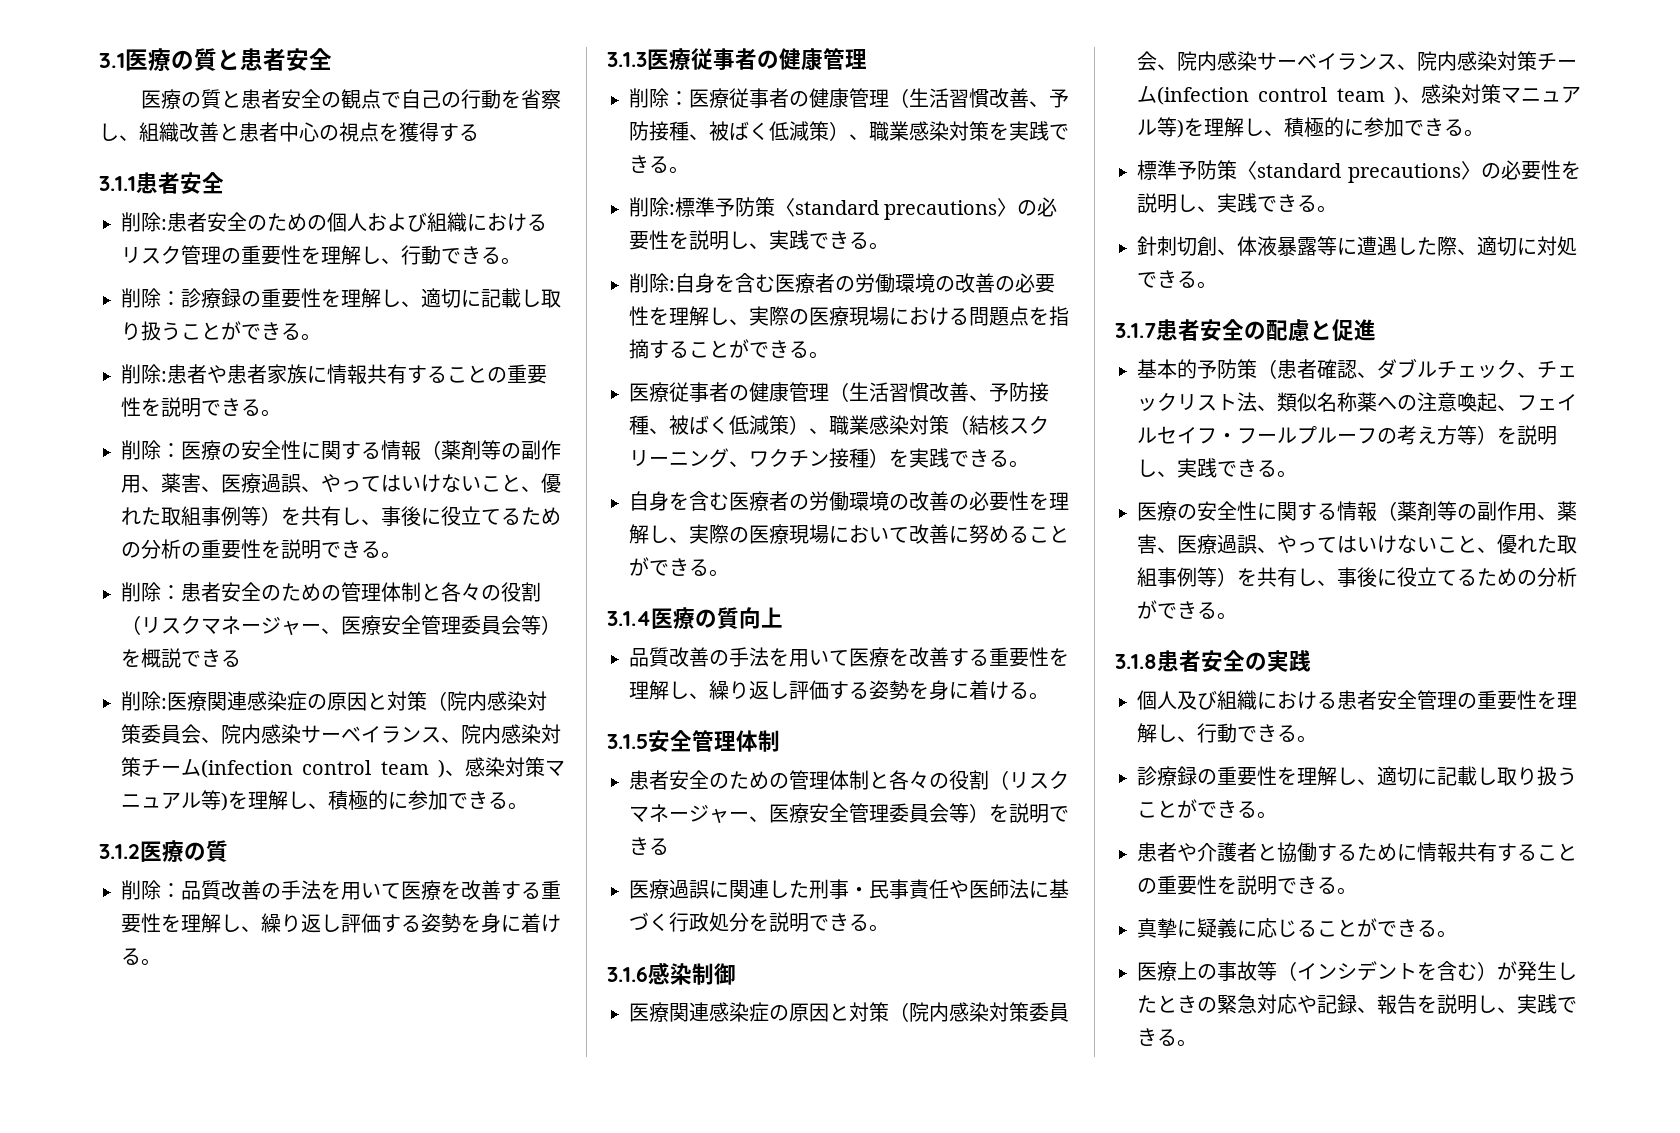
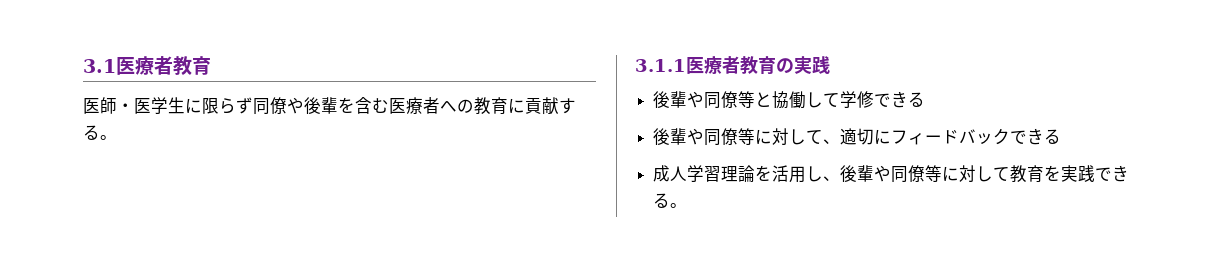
- 3.1医療の質と患者安全
- 医療の質と患者安全の観点で自己の行動を省察し、組織改善と患者中心の視点を獲得する
+ 3.1医療者教育
+ 医師・医学生に限らず同僚や後輩を含む医療者への教育に貢献する。
- 3.1.1患者安全
- 削除:患者安全のための個人および組織におけるリスク管理の重要性を理解し、行動できる。
- 削除：診療録の重要性を理解し、適切に記載し取り扱うことができる。
- 削除:患者や患者家族に情報共有することの重要性を説明できる。
- 削除：医療の安全性に関する情報（薬剤等の副作用、薬害、医療過誤、やってはいけないこと、優れた取組事例等）を共有し、事後に役立てるための分析の重要性を説明できる。
- 削除：患者安全のための管理体制と各々の役割（リスクマネージャー、医療安全管理委員会等）を概説できる
- 削除:医療関連感染症の原因と対策（院内感染対策委員会、院内感染サーベイランス、院内感染対策チーム(infection control team )、感染対策マニュアル等)を理解し、積極的に参加できる。
- 3.1.2医療の質
- 削除：品質改善の手法を用いて医療を改善する重要性を理解し、繰り返し評価する姿勢を身に着ける。
- 3.1.3医療従事者の健康管理
- 削除：医療従事者の健康管理（生活習慣改善、予防接種、被ばく低減策）、職業感染対策を実践できる。
- 削除:標準予防策〈standard precautions〉の必要性を説明し、実践できる。
- 削除:自身を含む医療者の労働環境の改善の必要性を理解し、実際の医療現場における問題点を指摘することができる。
- 医療従事者の健康管理（生活習慣改善、予防接種、被ばく低減策）、職業感染対策（結核スクリーニング、ワクチン接種）を実践できる。
- 自身を含む医療者の労働環境の改善の必要性を理解し、実際の医療現場において改善に努めることができる。
- 3.1.4医療の質向上
- 品質改善の手法を用いて医療を改善する重要性を理解し、繰り返し評価する姿勢を身に着ける。
- 3.1.5安全管理体制
- 患者安全のための管理体制と各々の役割（リスクマネージャー、医療安全管理委員会等）を説明できる
- 医療過誤に関連した刑事・民事責任や医師法に基づく行政処分を説明できる。
- 3.1.6感染制御
- 医療関連感染症の原因と対策（院内感染対策委員会、院内感染サーベイランス、院内感染対策チーム(infection control team )、感染対策マニュアル等)を理解し、積極的に参加できる。
- 標準予防策〈standard precautions〉の必要性を説明し、実践できる。
- 針刺切創、体液暴露等に遭遇した際、適切に対処できる。
- 3.1.7患者安全の配慮と促進
- 基本的予防策（患者確認、ダブルチェック、チェックリスト法、類似名称薬への注意喚起、フェイルセイフ・フールプルーフの考え方等）を説明し、実践できる。
- 医療の安全性に関する情報（薬剤等の副作用、薬害、医療過誤、やってはいけないこと、優れた取組事例等）を共有し、事後に役立てるための分析ができる。
- 3.1.8患者安全の実践
- 個人及び組織における患者安全管理の重要性を理解し、行動できる。
- 診療録の重要性を理解し、適切に記載し取り扱うことができる。
- 患者や介護者と協働するために情報共有することの重要性を説明できる。
- 真摯に疑義に応じることができる。
- 医療上の事故等（インシデントを含む）が発生したときの緊急対応や記録、報告を説明し、実践できる。
+ 3.1.1医療者教育の実践
+ 後輩や同僚等と協働して学修できる
+ 後輩や同僚等に対して、適切にフィードバックできる
+ 成人学習理論を活用し、後輩や同僚等に対して教育を実践できる。

